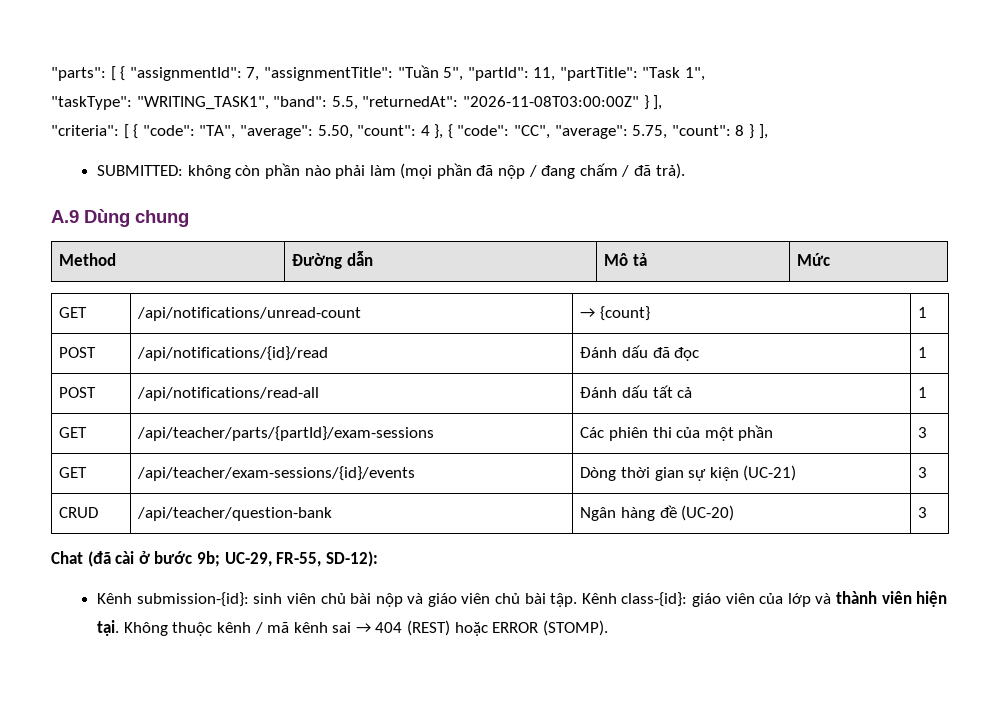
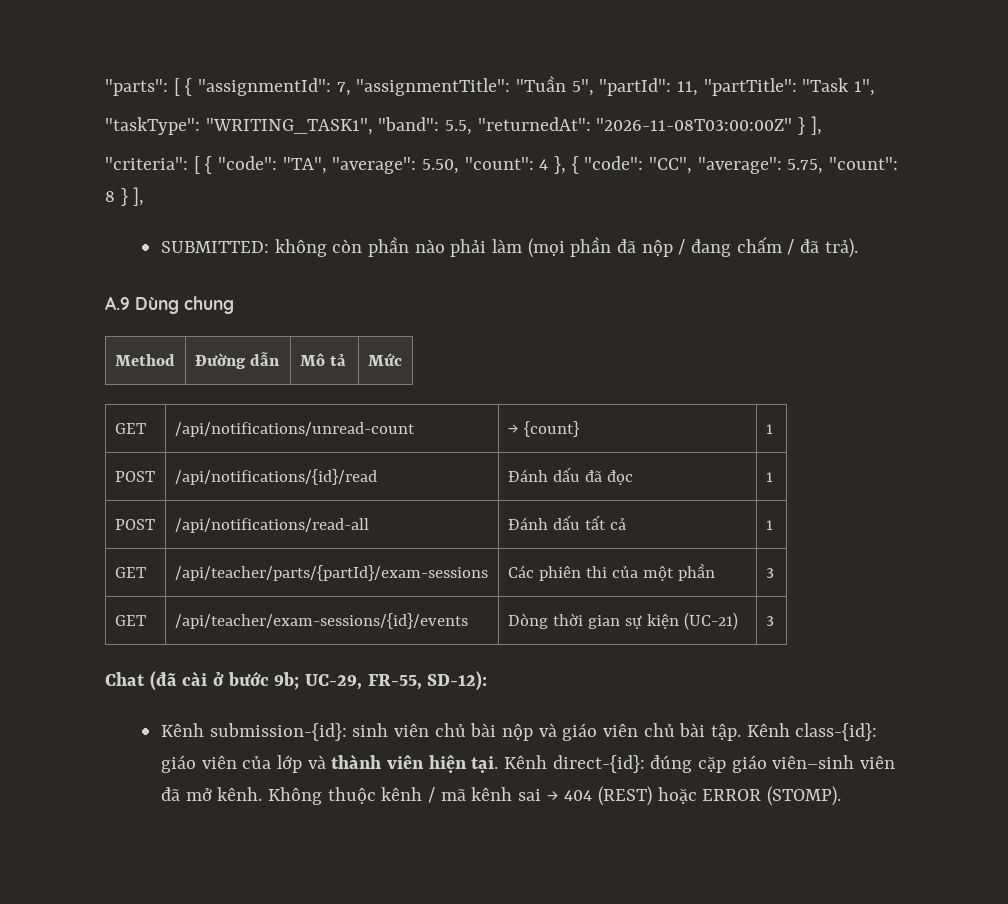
- CRUD | /api/teacher/question-bank | Ngân hàng đề (UC-20) | 3
+ Kênh direct-{id}: đúng cặp giáo viên–sinh viên đã mở kênh.

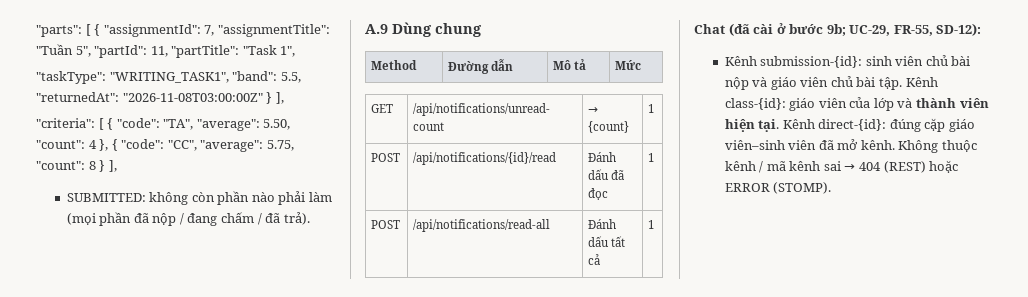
- GET | /api/teacher/parts/{partId}/exam-sessions | Các phiên thi của một phần | 3
- GET | /api/teacher/exam-sessions/{id}/events | Dòng thời gian sự kiện (UC-21) | 3

